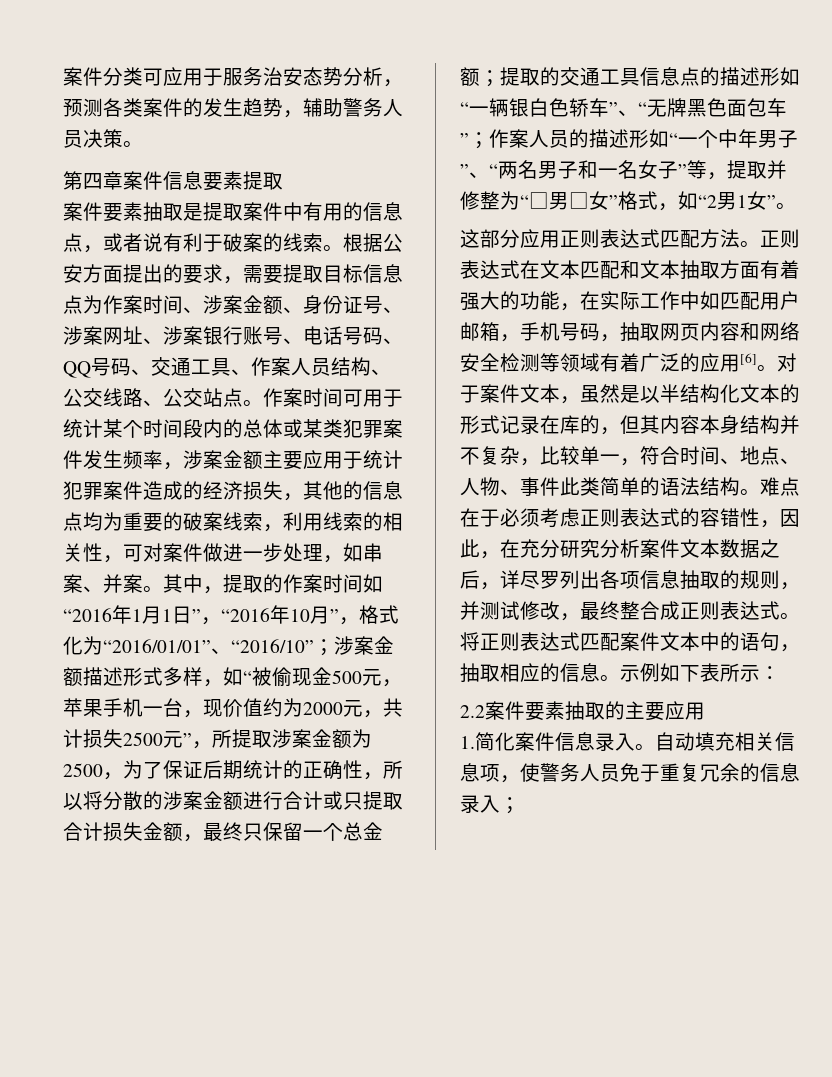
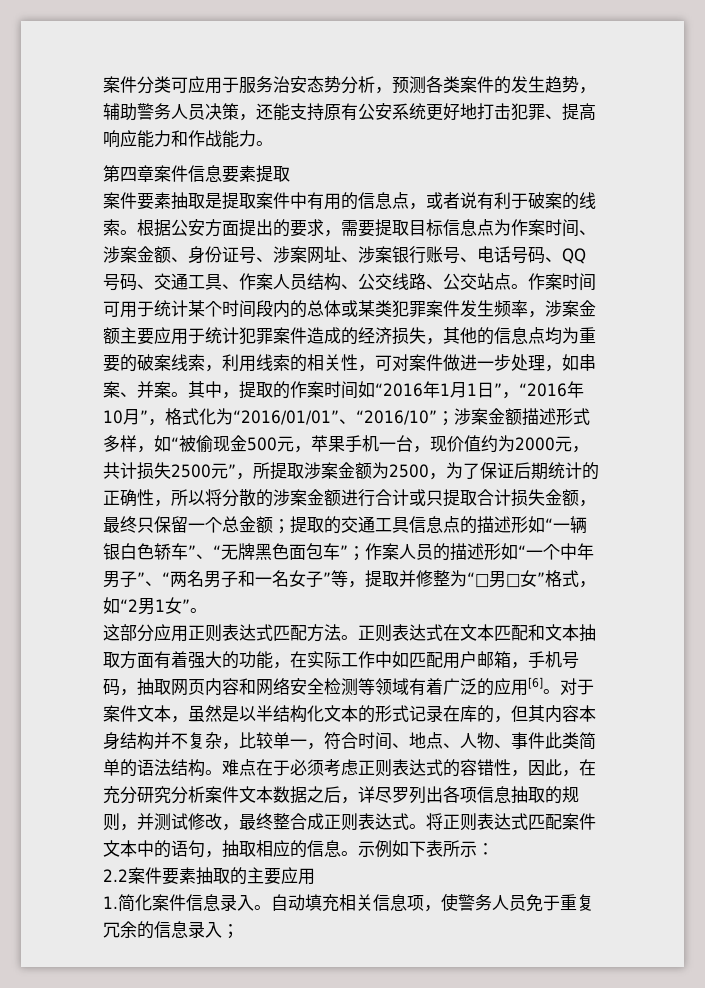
- 案件分类可应用于服务治安态势分析，预测各类案件的发生趋势，辅助警务人员决策。
+ 案件分类可应用于服务治安态势分析，预测各类案件的发生趋势，辅助警务人员决策，还能支持原有公安系统更好地打击犯罪、提高响应能力和作战能力。

